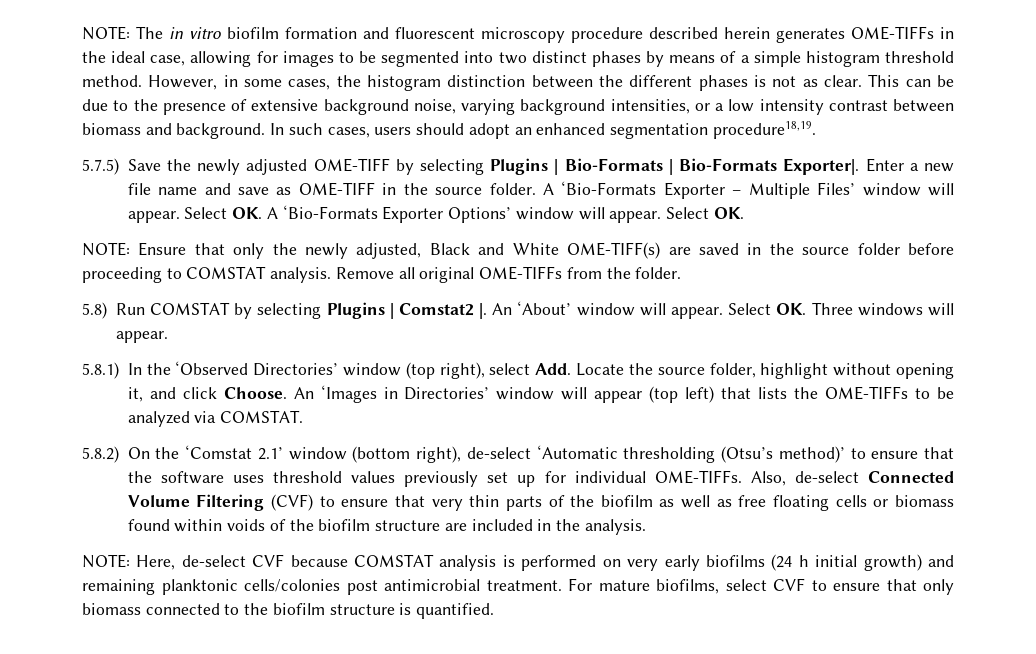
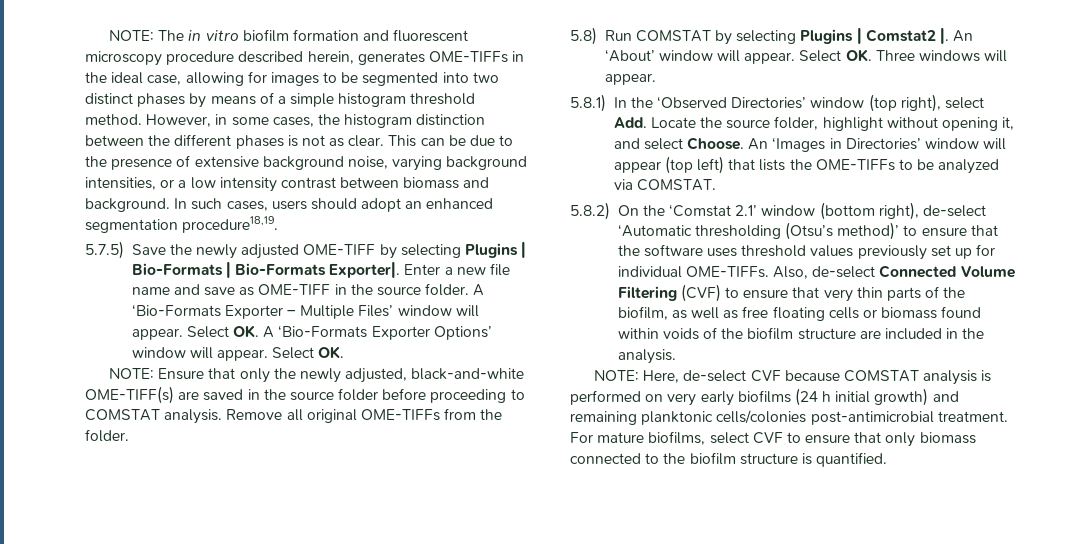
- NOTE: The in vitro biofilm formation and fluorescent microscopy procedure described herein generates OME-TIFFs in the ideal case, allowing for images to be segmented into two distinct phases by means of a simple histogram threshold method.
+ NOTE: The in vitro biofilm formation and fluorescent microscopy procedure described herein, generates OME-TIFFs in the ideal case, allowing for images to be segmented into two distinct phases by means of a simple histogram threshold method.
- NOTE: Ensure that only the newly adjusted, Black and White OME-TIFF(s) are saved in the source folder before proceeding to COMSTAT analysis.
+ NOTE: Ensure that only the newly adjusted, black-and-white OME-TIFF(s) are saved in the source folder before proceeding to COMSTAT analysis.
- 5.8.1) In the ‘Observed Directories’ window (top right), select Add. Locate the source folder, highlight without opening it, and click Choose.
+ 5.8.1) In the ‘Observed Directories’ window (top right), select Add. Locate the source folder, highlight without opening it, and select Choose.
- Also, de-select Connected Volume Filtering (CVF) to ensure that very thin parts of the biofilm as well as free floating cells or biomass found within voids of the biofilm structure are included in the analysis.
+ Also, de-select Connected Volume Filtering (CVF) to ensure that very thin parts of the biofilm, as well as free floating cells or biomass found within voids of the biofilm structure are included in the analysis.
- NOTE: Here, de-select CVF because COMSTAT analysis is performed on very early biofilms (24 h initial growth) and remaining planktonic cells/colonies post antimicrobial treatment.
+ NOTE: Here, de-select CVF because COMSTAT analysis is performed on very early biofilms (24 h initial growth) and remaining planktonic cells/colonies post-antimicrobial treatment.

